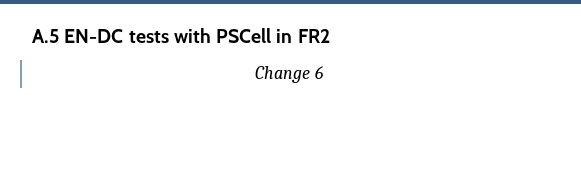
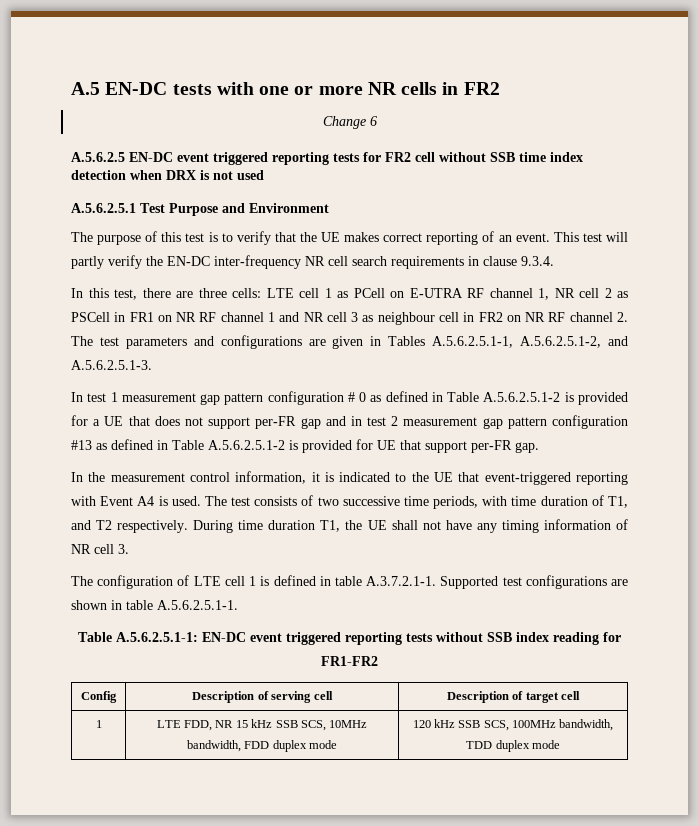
- A.5 EN-DC tests with PSCell in FR2
+ A.5 EN-DC tests with one or more NR cells in FR2
+ A.5.6.2.5 EN-DC event triggered reporting tests for FR2 cell without SSB time index detection when DRX is not used
+ A.5.6.2.5.1 Test Purpose and Environment
+ The purpose of this test is to verify that the UE makes correct reporting of an event. This test will partly verify the EN-DC inter-frequency NR cell search requirements in clause 9.3.4.
+ In this test, there are three cells: LTE cell 1 as PCell on E-UTRA RF channel 1, NR cell 2 as PSCell in FR1 on NR RF channel 1 and NR cell 3 as neighbour cell in FR2 on NR RF channel 2. The test parameters and configurations are given in Tables A.5.6.2.5.1-1, A.5.6.2.5.1-2, and A.5.6.2.5.1-3.
+ In test 1 measurement gap pattern configuration # 0 as defined in Table A.5.6.2.5.1-2 is provided for a UE that does not support per-FR gap and in test 2 measurement gap pattern configuration #13 as defined in Table A.5.6.2.5.1-2 is provided for UE that support per-FR gap.
+ In the measurement control information, it is indicated to the UE that event-triggered reporting with Event A4 is used. The test consists of two successive time periods, with time duration of T1, and T2 respectively. During time duration T1, the UE shall not have any timing information of NR cell 3.
+ The configuration of LTE cell 1 is defined in table A.3.7.2.1-1. Supported test configurations are shown in table A.5.6.2.5.1-1.
+ Table A.5.6.2.5.1-1: EN-DC event triggered reporting tests without SSB index reading for FR1-FR2
+ Config | Description of serving cell | Description of target cell
+ 1 | LTE FDD, NR 15 kHz SSB SCS, 10MHz bandwidth, FDD duplex mode | 120 kHz SSB SCS, 100MHz bandwidth, TDD duplex mode

